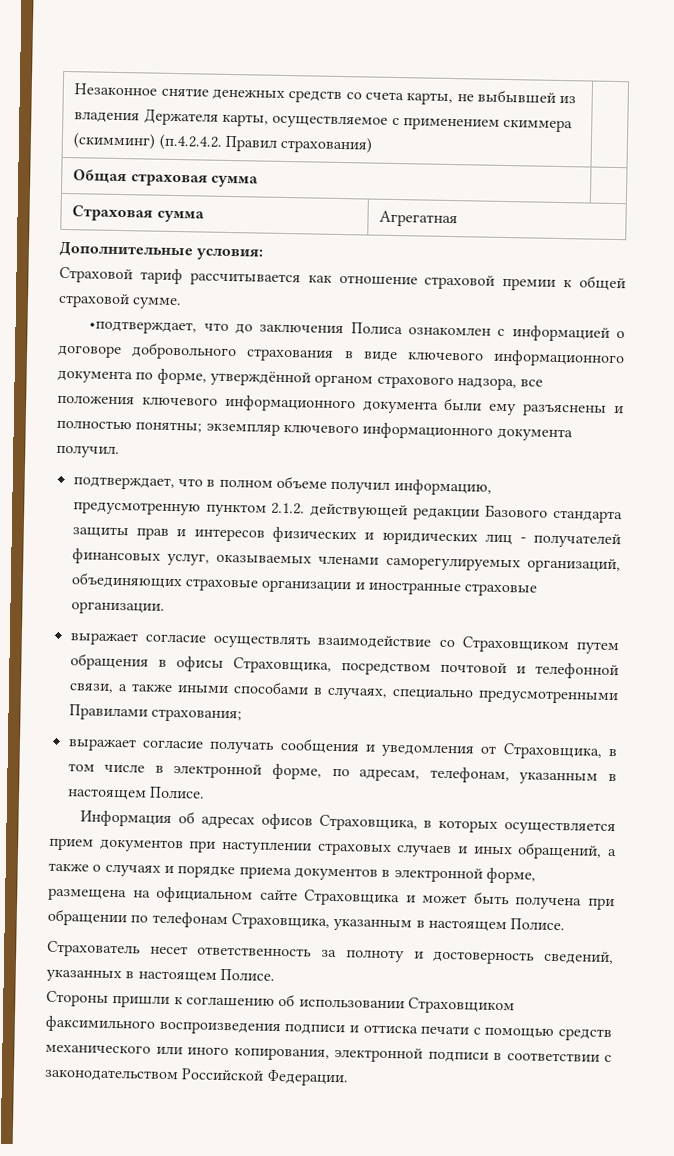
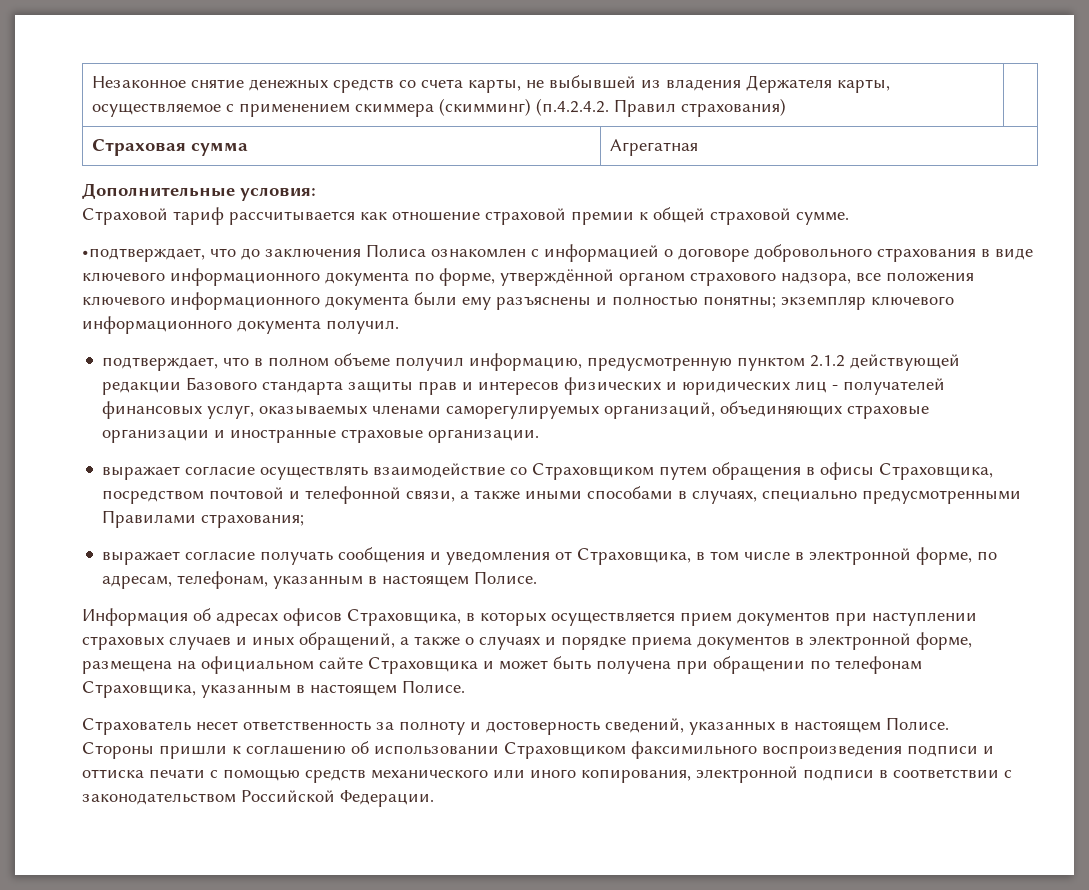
- Общая страховая сумма |
- подтверждает, что в полном объеме получил информацию, предусмотренную пунктом 2.1.2. действующей редакции Базового стандарта защиты прав и интересов физических и юридических лиц - получателей финансовых услуг, оказываемых членами саморегулируемых организаций, объединяющих страховые организации и иностранные страховые организации.
+ подтверждает, что в полном объеме получил информацию, предусмотренную пунктом 2.1.2 действующей редакции Базового стандарта защиты прав и интересов физических и юридических лиц - получателей финансовых услуг, оказываемых членами саморегулируемых организаций, объединяющих страховые организации и иностранные страховые организации.

